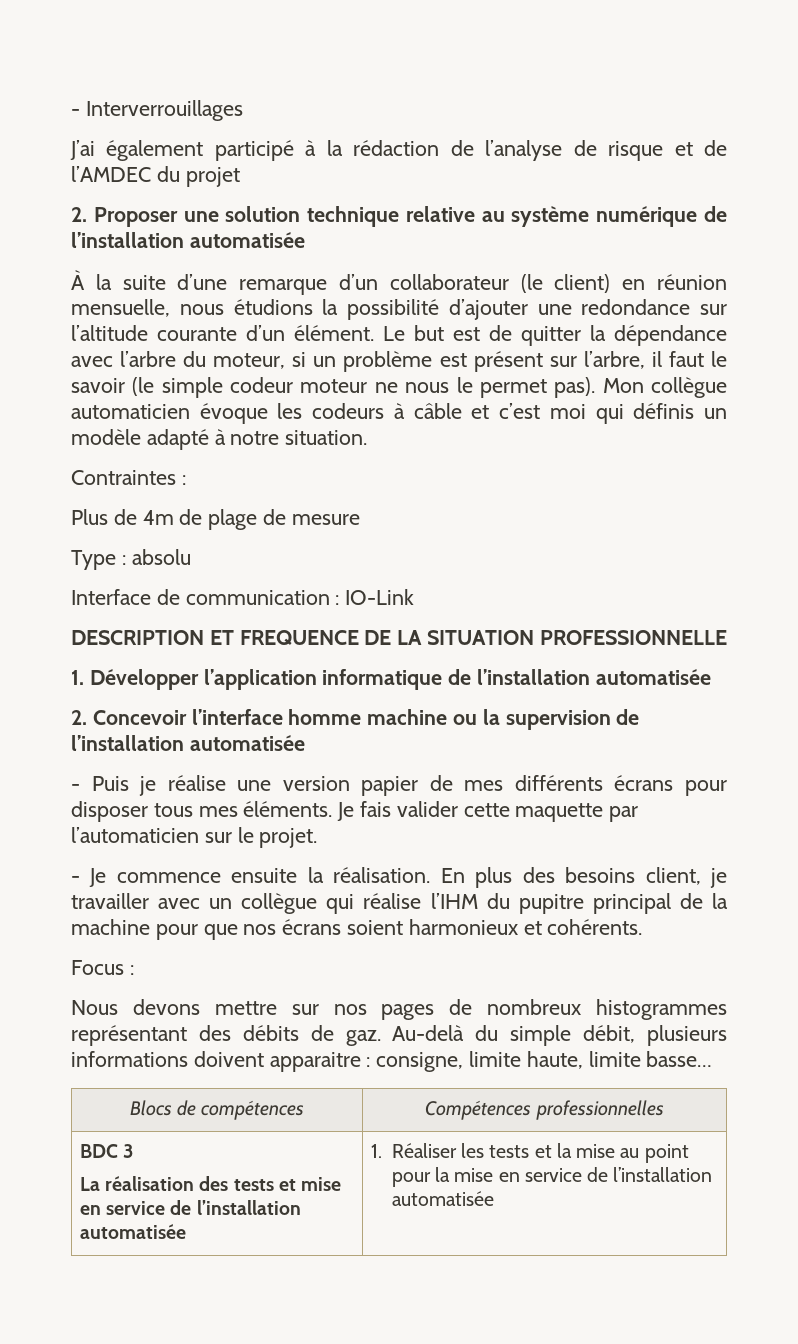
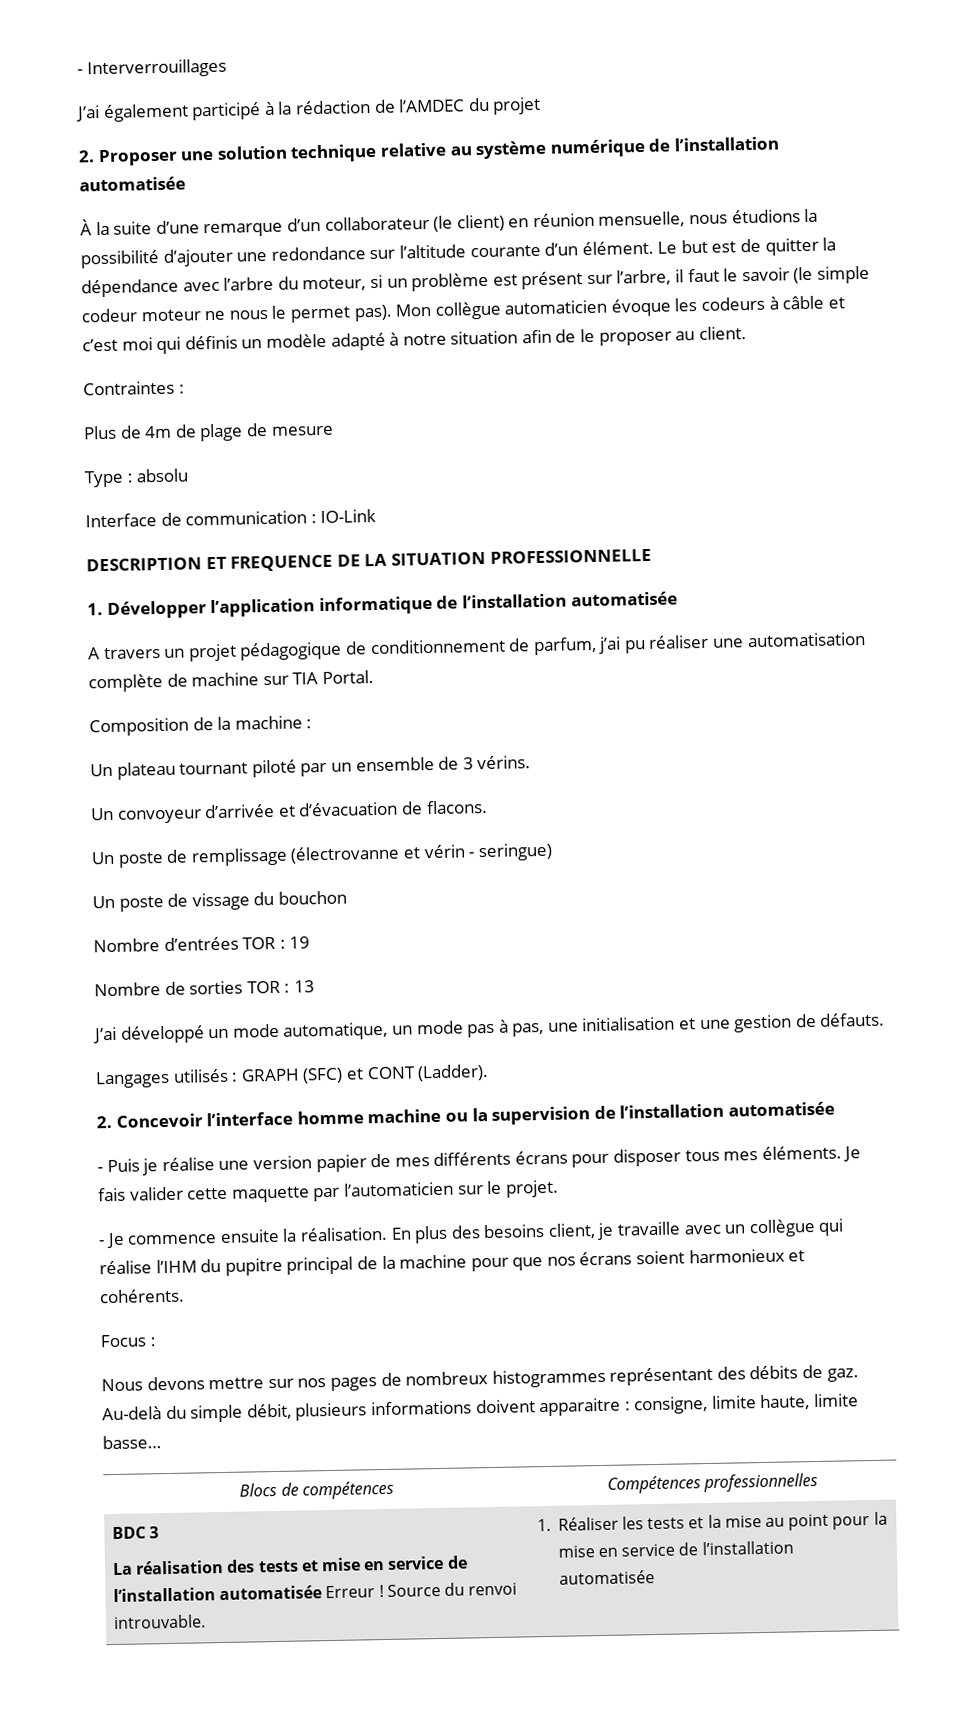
- J’ai également participé à la rédaction de l’analyse de risque et de l’AMDEC du projet
+ J’ai également participé à la rédaction de l’AMDEC du projet
- Mon collègue automaticien évoque les codeurs à câble et c’est moi qui définis un modèle adapté à notre situation.
+ Mon collègue automaticien évoque les codeurs à câble et c’est moi qui définis un modèle adapté à notre situation afin de le proposer au client.
+ A travers un projet pédagogique de conditionnement de parfum, j’ai pu réaliser une automatisation complète de machine sur TIA Portal.
+ Composition de la machine :
+ Un plateau tournant piloté par un ensemble de 3 vérins.
+ Un convoyeur d’arrivée et d’évacuation de flacons.
+ Un poste de remplissage (électrovanne et vérin - seringue)
+ Un poste de vissage du bouchon
+ Nombre d’entrées TOR : 19
+ Nombre de sorties TOR : 13
+ J’ai développé un mode automatique, un mode pas à pas, une initialisation et une gestion de défauts.
+ Langages utilisés : GRAPH (SFC) et CONT (Ladder).
- En plus des besoins client, je travailler avec un collègue qui réalise l’IHM du pupitre principal de la machine pour que nos écrans soient harmonieux et cohérents.
+ En plus des besoins client, je travaille avec un collègue qui réalise l’IHM du pupitre principal de la machine pour que nos écrans soient harmonieux et cohérents.
  BDC 3
- La réalisation des tests et mise en service de l’installation automatisée | 1. Réaliser les tests et la mise au point pour la mise en service de l’installation automatisée
+ La réalisation des tests et mise en service de l’installation automatisée Erreur ! Source du renvoi introuvable. | 1. Réaliser les tests et la mise au point pour la mise en service de l’installation automatisée

